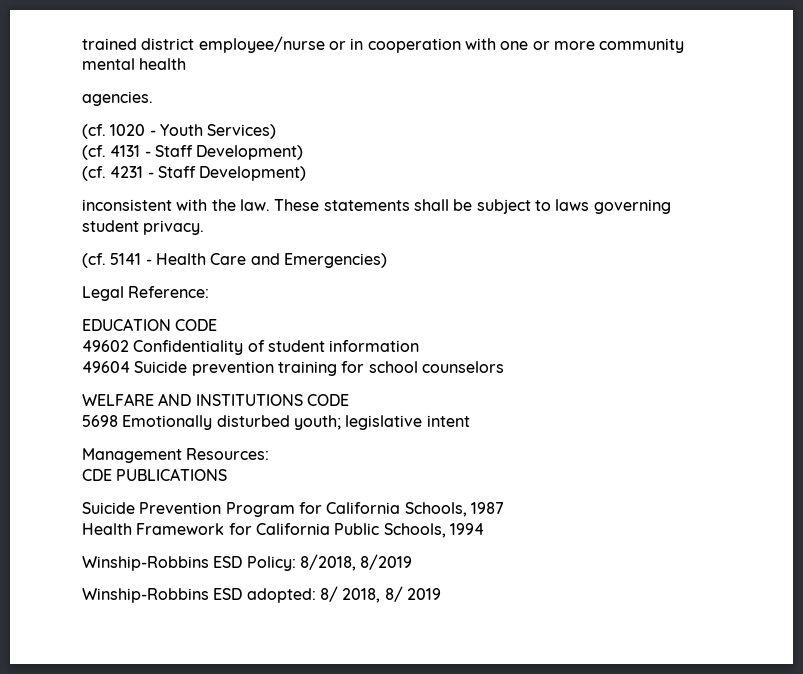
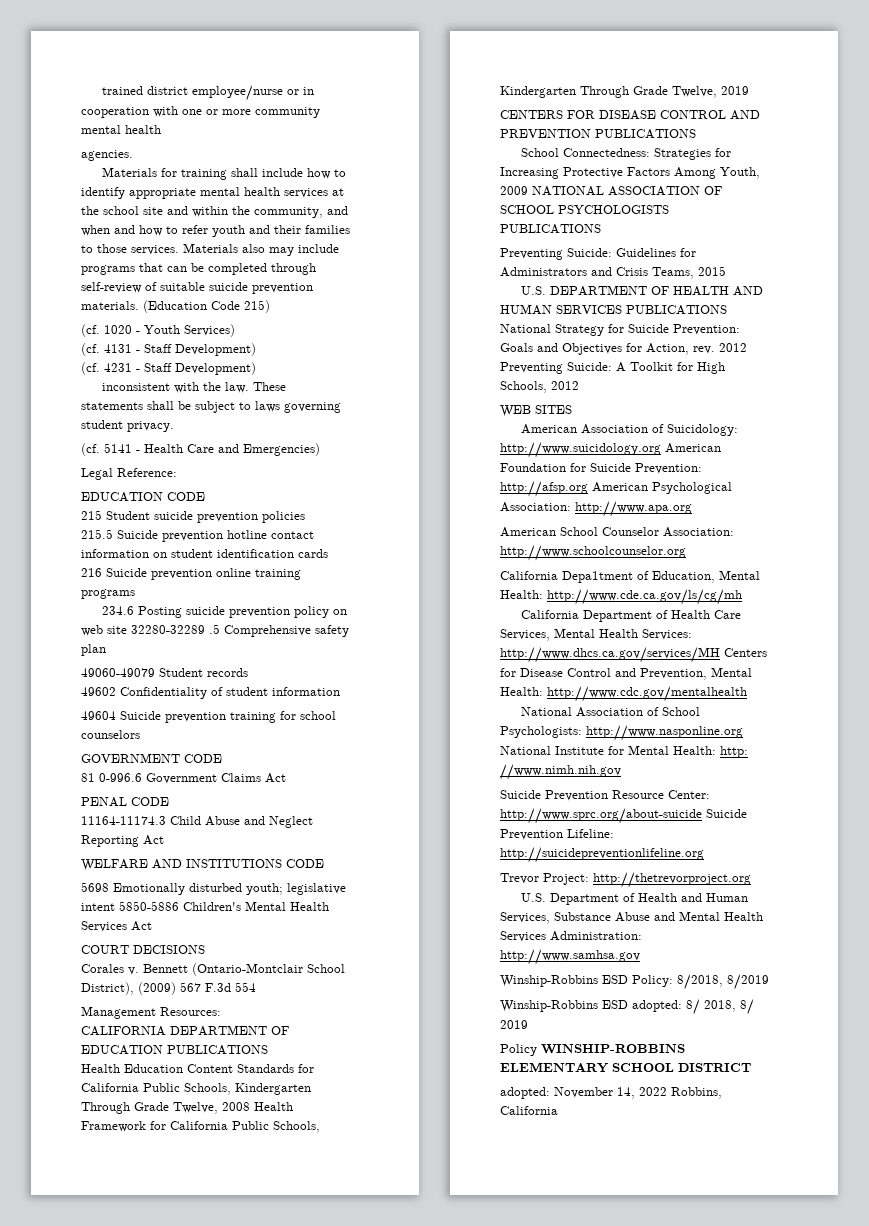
+ Materials for training shall include how to identify appropriate mental health services at the school site and within the community, and when and how to refer youth and their families to those services. Materials also may include programs that can be completed through self-review of suitable suicide prevention materials. (Education Code 215)
+ 215 Student suicide prevention policies
+ 215.5 Suicide prevention hotline contact information on student identification cards 216 Suicide prevention online training programs
+ 234.6 Posting suicide prevention policy on web site 32280-32289 .5 Comprehensive safety plan
+ 49060-49079 Student records
+ GOVERNMENT CODE
+ 81 0-996.6 Government Claims Act
+ PENAL CODE
+ 11164-11174.3 Child Abuse and Neglect Reporting Act
- 5698 Emotionally disturbed youth; legislative intent
+ 5698 Emotionally disturbed youth; legislative intent 5850-5886 Children's Mental Health Services Act
+ COURT DECISIONS
+ Corales v. Bennett (Ontario-Montclair School District), (2009) 567 F.3d 554
  Management Resources:
- CDE PUBLICATIONS
- Suicide Prevention Program for California Schools, 1987
- Health Framework for California Public Schools, 1994
+ CALIFORNIA DEPARTMENT OF EDUCATION PUBLICATIONS
+ Health Education Content Standards for California Public Schools, Kindergarten Through Grade Twelve, 2008 Health Framework for California Public Schools, Kindergarten Through Grade Twelve, 2019
+ CENTERS FOR DISEASE CONTROL AND PREVENTION PUBLICATIONS
+ School Connectedness: Strategies for Increasing Protective Factors Among Youth, 2009 NATIONAL ASSOCIATION OF SCHOOL PSYCHOLOGISTS PUBLICATIONS
+ Preventing Suicide: Guidelines for Administrators and Crisis Teams, 2015
+ U.S. DEPARTMENT OF HEALTH AND HUMAN SERVICES PUBLICATIONS National Strategy for Suicide Prevention: Goals and Objectives for Action, rev. 2012 Preventing Suicide: A Toolkit for High Schools, 2012
+ WEB SITES
+ American Association of Suicidology: http://www.suicidology.org American Foundation for Suicide Prevention: http://afsp.org American Psychological Association: http://www.apa.org
+ American School Counselor Association: http://www.schoolcounselor.org
+ California Depa1tment of Education, Mental Health: http://www.cde.ca.gov/ls/cg/mh
+ California Department of Health Care Services, Mental Health Services: http://www.dhcs.ca.gov/services/MH Centers for Disease Control and Prevention, Mental Health: http://www.cdc.gov/mentalhealth
+ National Association of School Psychologists: http://www.nasponline.org National Institute for Mental Health: http: //www.nimh.nih.gov
+ Suicide Prevention Resource Center: http://www.sprc.org/about-suicide Suicide Prevention Lifeline: http://suicidepreventionlifeline.org
+ Trevor Project: http://thetrevorproject.org
+ U.S. Department of Health and Human Services, Substance Abuse and Mental Health Services Administration: http://www.samhsa.gov
+ Policy WINSHIP-ROBBINS ELEMENTARY SCHOOL DISTRICT
+ adopted: November 14, 2022 Robbins, California

